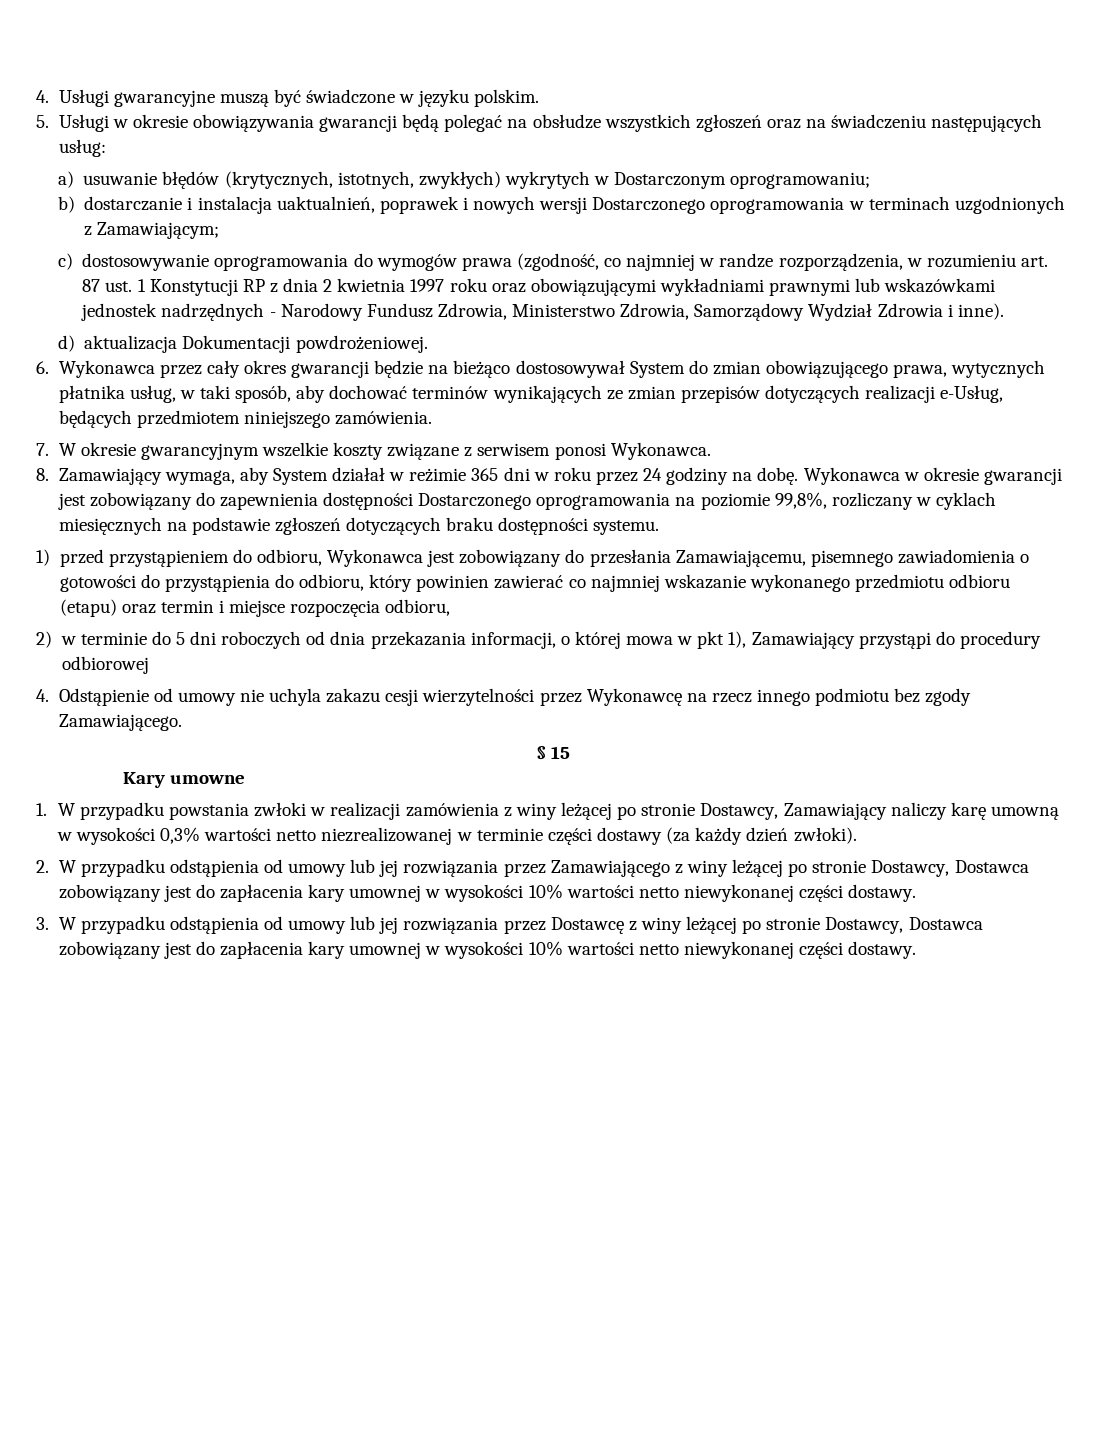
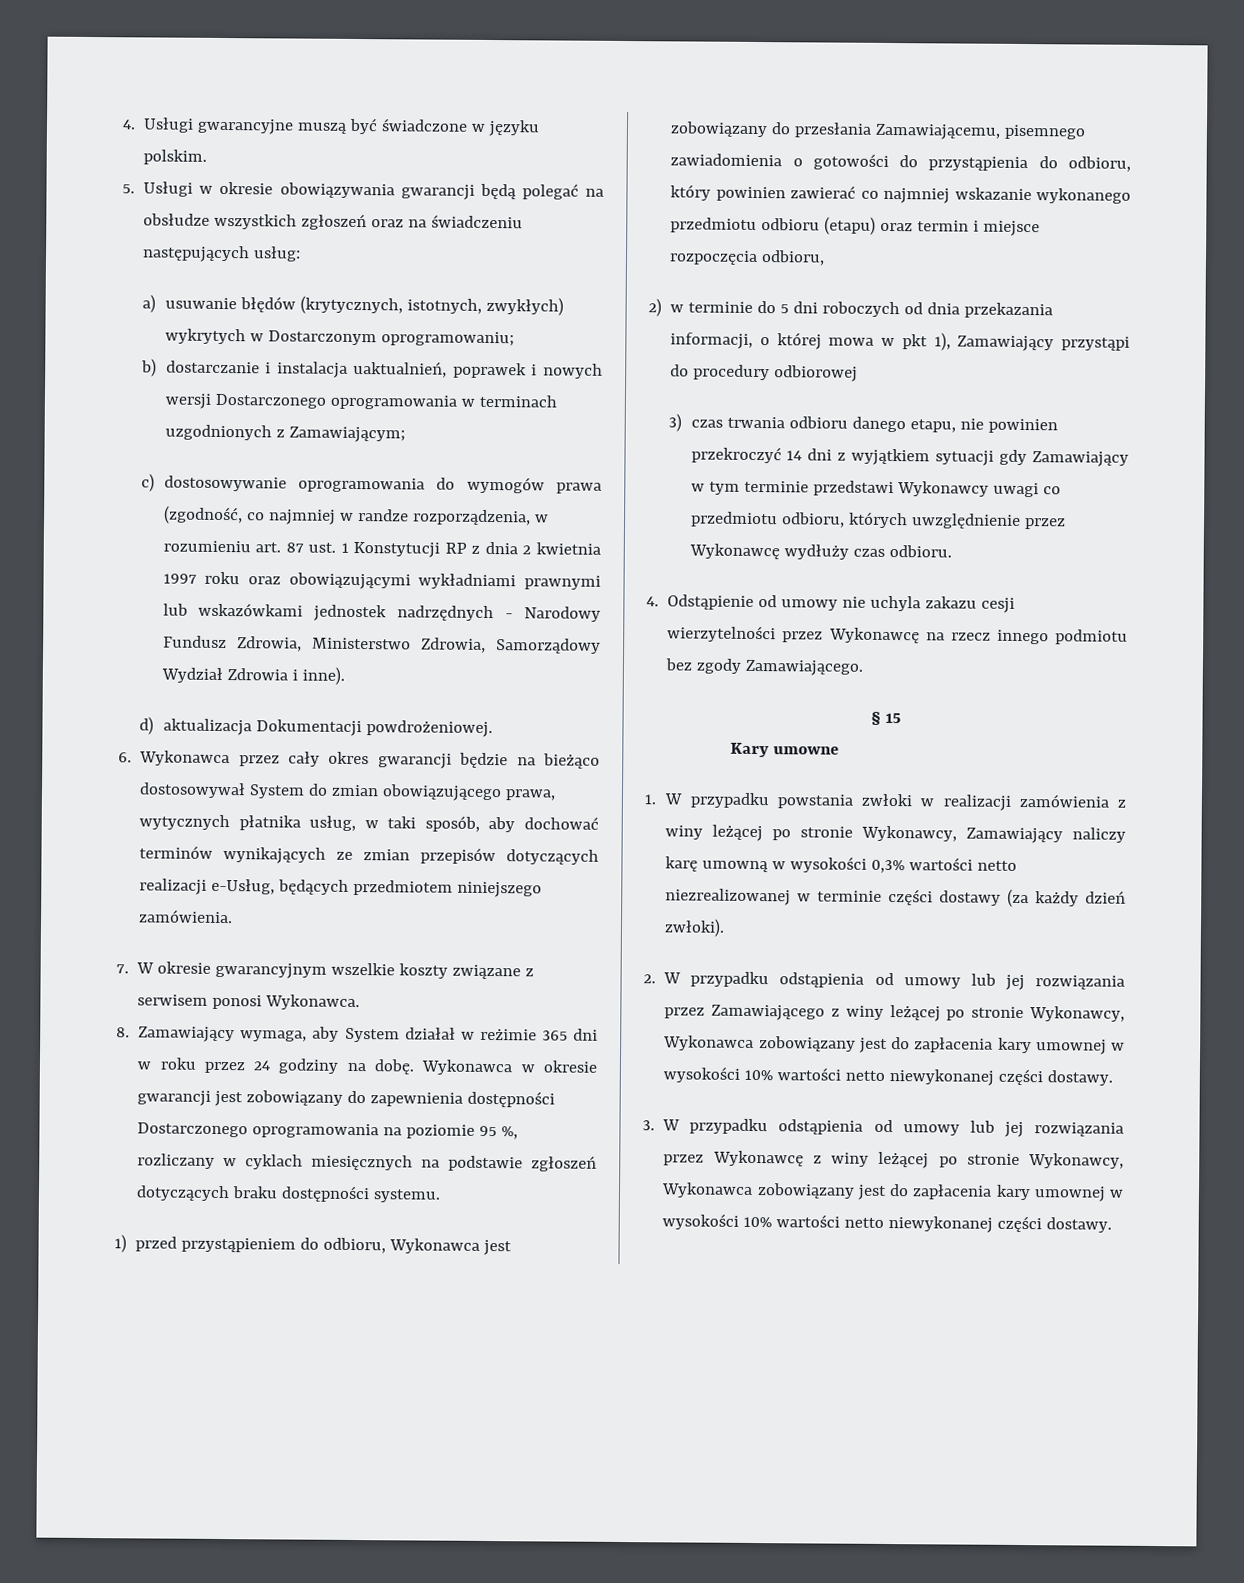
- Wykonawca w okresie gwarancji jest zobowiązany do zapewnienia dostępności Dostarczonego oprogramowania na poziomie 99,8%, rozliczany w cyklach miesięcznych na podstawie zgłoszeń dotyczących braku dostępności systemu.
+ Wykonawca w okresie gwarancji jest zobowiązany do zapewnienia dostępności Dostarczonego oprogramowania na poziomie 95 %, rozliczany w cyklach miesięcznych na podstawie zgłoszeń dotyczących braku dostępności systemu.
+ 3) czas trwania odbioru danego etapu, nie powinien przekroczyć 14 dni z wyjątkiem sytuacji gdy Zamawiający w tym terminie przedstawi Wykonawcy uwagi co przedmiotu odbioru, których uwzględnienie przez Wykonawcę wydłuży czas odbioru.
- 1. W przypadku powstania zwłoki w realizacji zamówienia z winy leżącej po stronie Dostawcy, Zamawiający naliczy karę umowną w wysokości 0,3% wartości netto niezrealizowanej w terminie części dostawy (za każdy dzień zwłoki).
+ 1. W przypadku powstania zwłoki w realizacji zamówienia z winy leżącej po stronie Wykonawcy, Zamawiający naliczy karę umowną w wysokości 0,3% wartości netto niezrealizowanej w terminie części dostawy (za każdy dzień zwłoki).
- 2. W przypadku odstąpienia od umowy lub jej rozwiązania przez Zamawiającego z winy leżącej po stronie Dostawcy, Dostawca zobowiązany jest do zapłacenia kary umownej w wysokości 10% wartości netto niewykonanej części dostawy.
+ 2. W przypadku odstąpienia od umowy lub jej rozwiązania przez Zamawiającego z winy leżącej po stronie Wykonawcy, Wykonawca zobowiązany jest do zapłacenia kary umownej w wysokości 10% wartości netto niewykonanej części dostawy.
- 3. W przypadku odstąpienia od umowy lub jej rozwiązania przez Dostawcę z winy leżącej po stronie Dostawcy, Dostawca zobowiązany jest do zapłacenia kary umownej w wysokości 10% wartości netto niewykonanej części dostawy.
+ 3. W przypadku odstąpienia od umowy lub jej rozwiązania przez Wykonawcę z winy leżącej po stronie Wykonawcy, Wykonawca zobowiązany jest do zapłacenia kary umownej w wysokości 10% wartości netto niewykonanej części dostawy.

